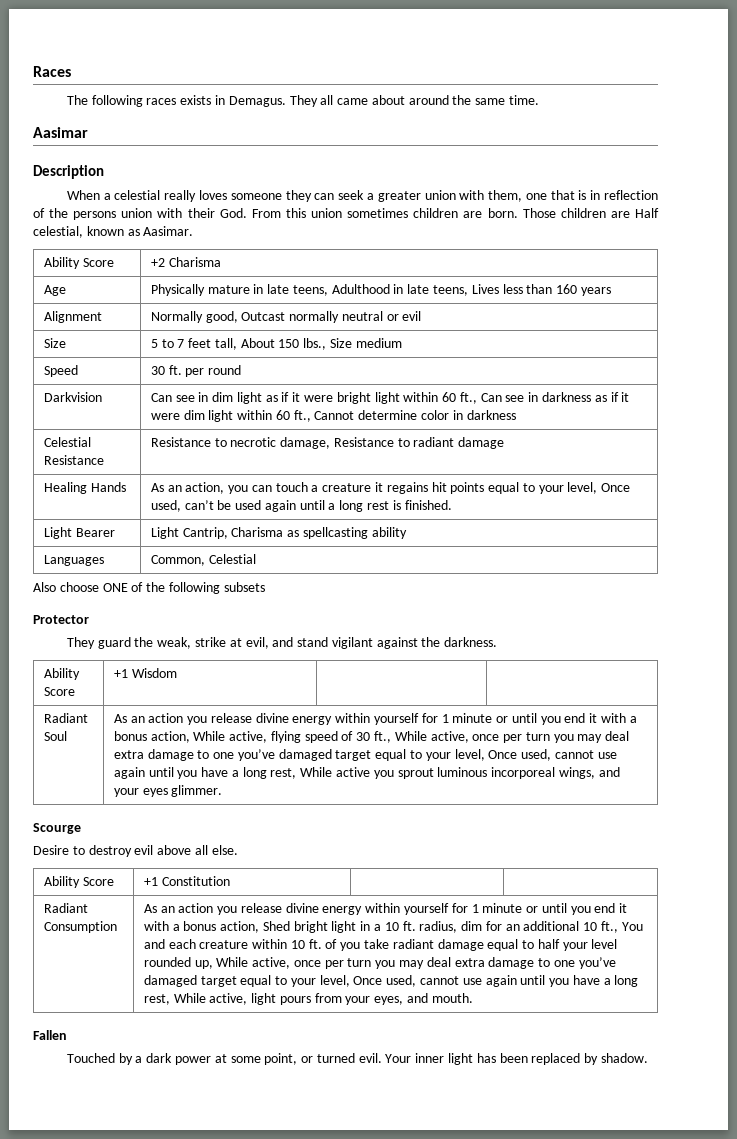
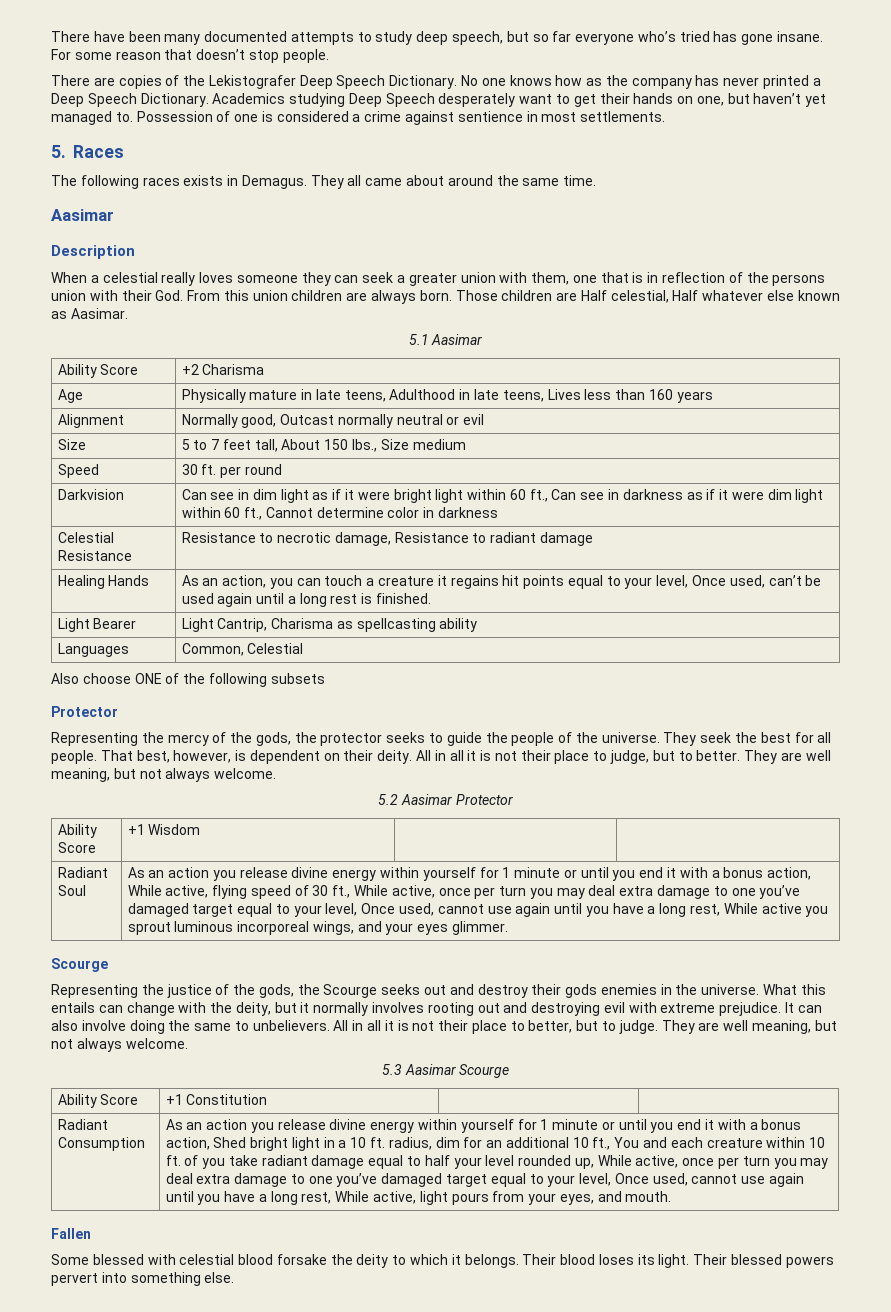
- Races
+ There have been many documented attempts to study deep speech, but so far everyone who’s tried has gone insane. For some reason that doesn’t stop people.
+ There are copies of the Lekistografer Deep Speech Dictionary. No one knows how as the company has never printed a Deep Speech Dictionary. Academics studying Deep Speech desperately want to get their hands on one, but haven’t yet managed to. Possession of one is considered a crime against sentience in most settlements.
+ 5. Races
- When a celestial really loves someone they can seek a greater union with them, one that is in reflection of the persons union with their God. From this union sometimes children are born.
+ When a celestial really loves someone they can seek a greater union with them, one that is in reflection of the persons union with their God. From this union children are always born.
- Those children are Half celestial, known as Aasimar.
+ Those children are Half celestial, Half whatever else known as Aasimar.
+ 5.1 Aasimar
- They guard the weak, strike at evil, and stand vigilant against the darkness.
+ Representing the mercy of the gods, the protector seeks to guide the people of the universe. They seek the best for all people. That best, however, is dependent on their deity. All in all it is not their place to judge, but to better. They are well meaning, but not always welcome.
+ 5.2 Aasimar Protector
- Desire to destroy evil above all else.
+ Representing the justice of the gods, the Scourge seeks out and destroy their gods enemies in the universe. What this entails can change with the deity, but it normally involves rooting out and destroying evil with extreme prejudice. It can also involve doing the same to unbelievers. All in all it is not their place to better, but to judge. They are well meaning, but not always welcome.
+ 5.3 Aasimar Scourge
- Touched by a dark power at some point, or turned evil. Your inner light has been replaced by shadow.
+ Some blessed with celestial blood forsake the deity to which it belongs. Their blood loses its light. Their blessed powers pervert into something else.

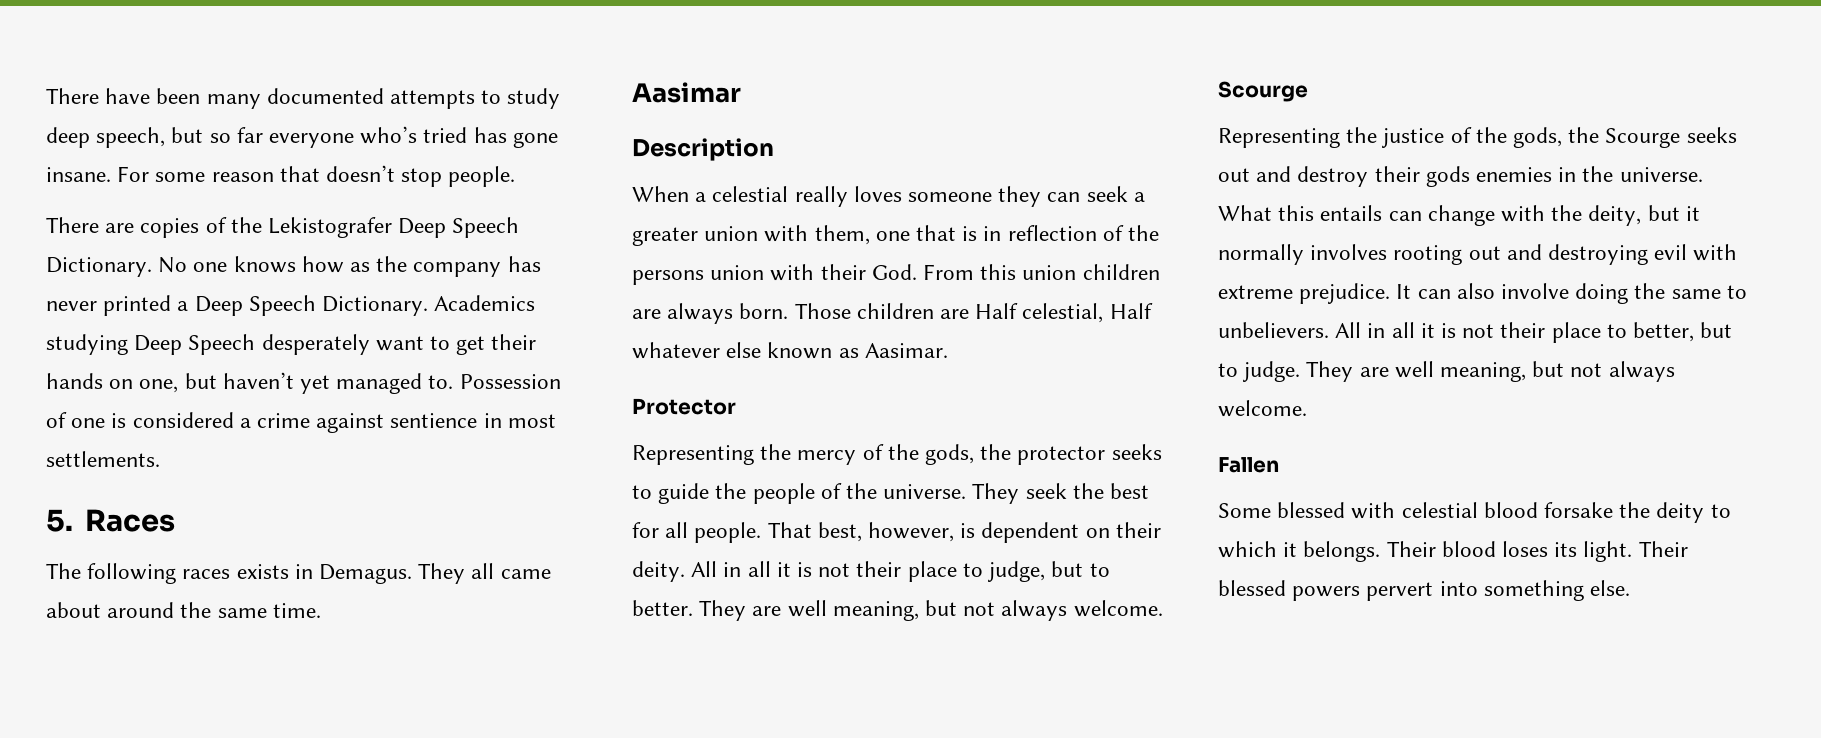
- 5.1 Aasimar
- Ability Score | +2 Charisma
- Age | Physically mature in late teens, Adulthood in late teens, Lives less than 160 years
- Alignment | Normally good, Outcast normally neutral or evil
- Size | 5 to 7 feet tall, About 150 lbs., Size medium
- Speed | 30 ft. per round
- Darkvision | Can see in dim light as if it were bright light within 60 ft., Can see in darkness as if it were dim light within 60 ft., Cannot determine color in darkness
- Celestial Resistance | Resistance to necrotic damage, Resistance to radiant damage
- Healing Hands | As an action, you can touch a creature it regains hit points equal to your level, Once used, can’t be used again until a long rest is finished.
- Light Bearer | Light Cantrip, Charisma as spellcasting ability
- Languages | Common, Celestial
- Also choose ONE of the following subsets
- 5.2 Aasimar Protector
- Ability Score | +1 Wisdom | |
- Radiant Soul | As an action you release divine energy within yourself for 1 minute or until you end it with a bonus action, While active, flying speed of 30 ft., While active, once per turn you may deal extra damage to one you’ve damaged target equal to your level, Once used, cannot use again until you have a long rest, While active you sprout luminous incorporeal wings, and your eyes glimmer.
- 5.3 Aasimar Scourge
- Ability Score | +1 Constitution | |
- Radiant Consumption | As an action you release divine energy within yourself for 1 minute or until you end it with a bonus action, Shed bright light in a 10 ft. radius, dim for an additional 10 ft., You and each creature within 10 ft. of you take radiant damage equal to half your level rounded up, While active, once per turn you may deal extra damage to one you’ve damaged target equal to your level, Once used, cannot use again until you have a long rest, While active, light pours from your eyes, and mouth.

